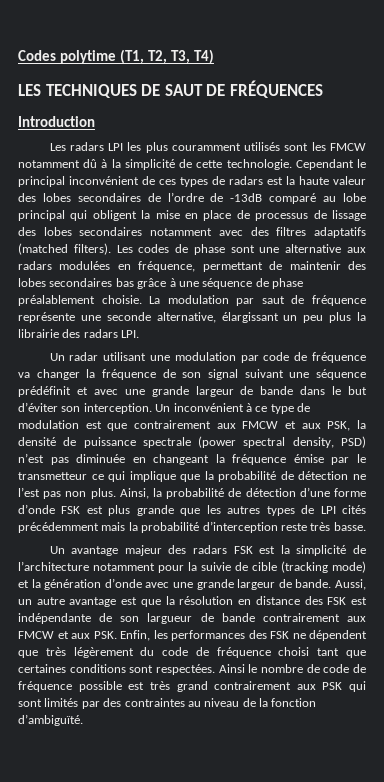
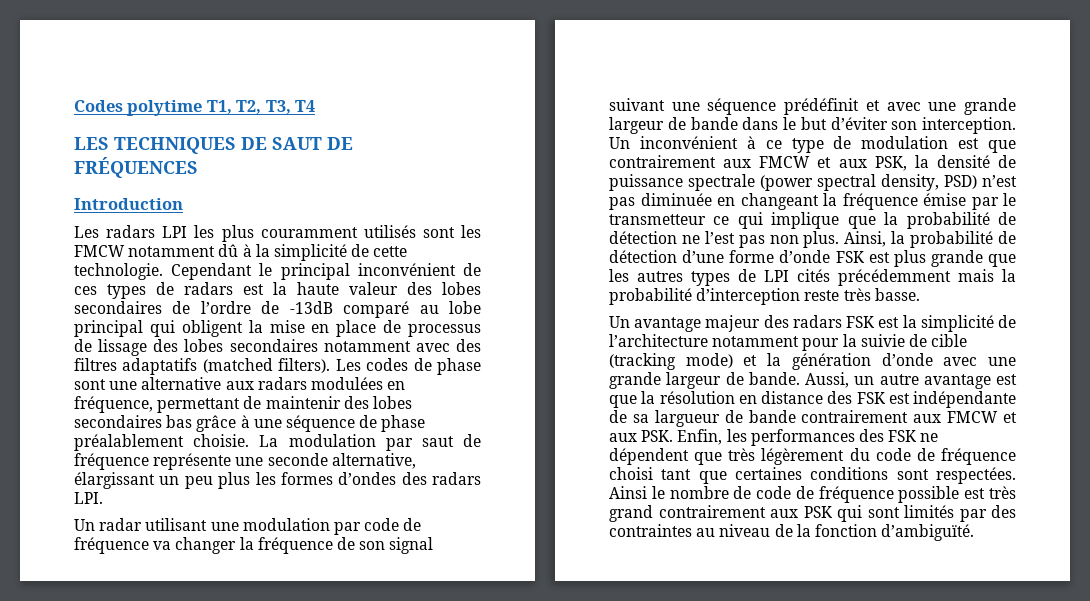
- Codes polytime (T1, T2, T3, T4)
+ Codes polytime T1, T2, T3, T4
- La modulation par saut de fréquence représente une seconde alternative, élargissant un peu plus la librairie des radars LPI.
+ La modulation par saut de fréquence représente une seconde alternative, élargissant un peu plus les formes d’ondes des radars LPI.
- Aussi, un autre avantage est que la résolution en distance des FSK est indépendante de son largueur de bande contrairement aux FMCW et aux PSK. Enfin, les performances des FSK ne dépendent que très légèrement du code de fréquence choisi tant que certaines conditions sont respectées.
+ Aussi, un autre avantage est que la résolution en distance des FSK est indépendante de sa largueur de bande contrairement aux FMCW et aux PSK. Enfin, les performances des FSK ne dépendent que très légèrement du code de fréquence choisi tant que certaines conditions sont respectées.

